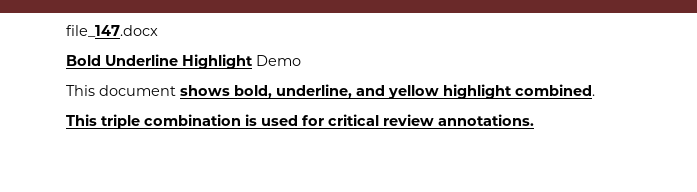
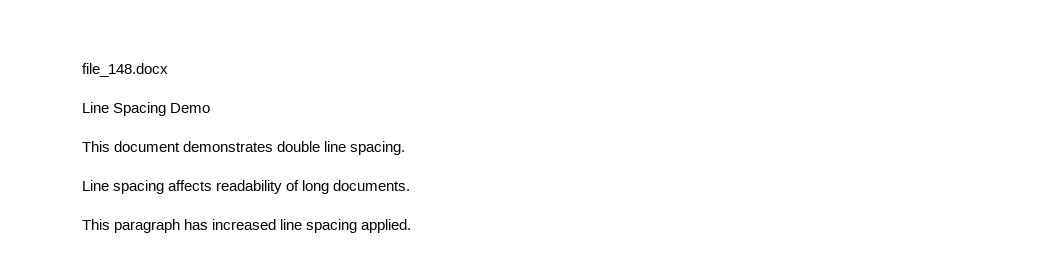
- file_147.docx
- Bold Underline Highlight Demo
+ file_148.docx
+ Line Spacing Demo
- This document shows bold, underline, and yellow highlight combined.
- This triple combination is used for critical review annotations.
+ This document demonstrates double line spacing.
+ Line spacing affects readability of long documents.
+ This paragraph has increased line spacing applied.

